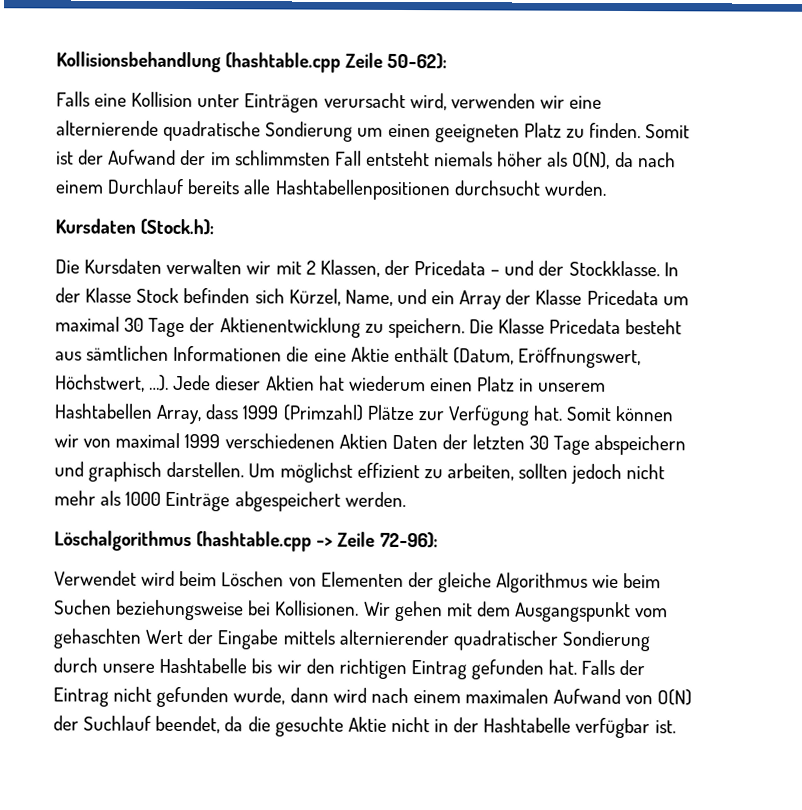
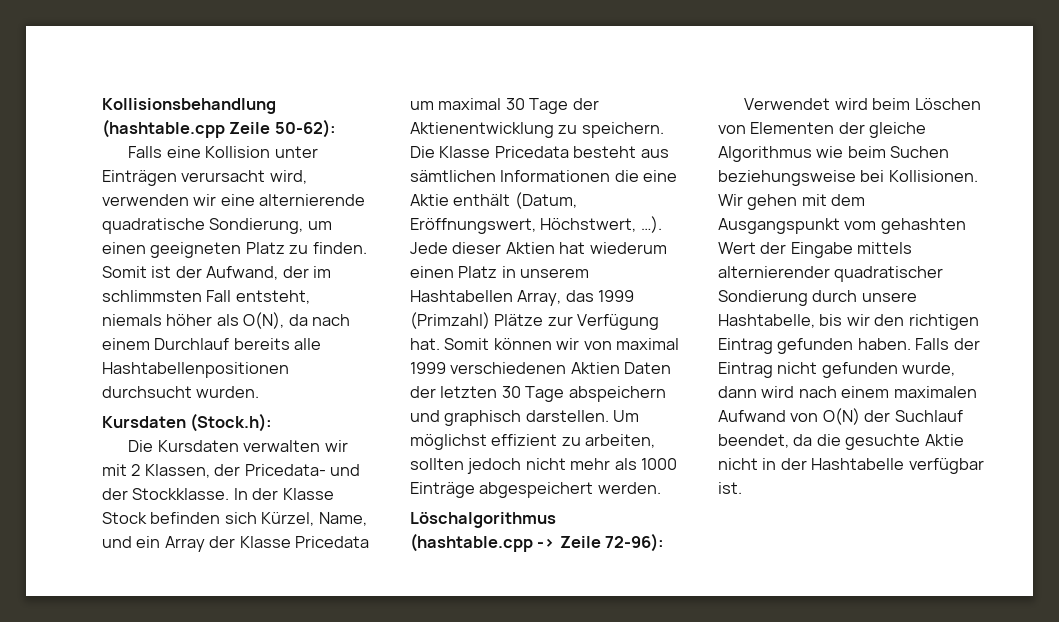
- Falls eine Kollision unter Einträgen verursacht wird, verwenden wir eine alternierende quadratische Sondierung um einen geeigneten Platz zu finden.
+ Falls eine Kollision unter Einträgen verursacht wird, verwenden wir eine alternierende quadratische Sondierung, um einen geeigneten Platz zu finden.
- Somit ist der Aufwand der im schlimmsten Fall entsteht niemals höher als O(N), da nach einem Durchlauf bereits alle Hashtabellenpositionen durchsucht wurden.
+ Somit ist der Aufwand, der im schlimmsten Fall entsteht, niemals höher als O(N), da nach einem Durchlauf bereits alle Hashtabellenpositionen durchsucht wurden.
- Die Kursdaten verwalten wir mit 2 Klassen, der Pricedata – und der Stockklasse.
+ Die Kursdaten verwalten wir mit 2 Klassen, der Pricedata- und der Stockklasse.
- Jede dieser Aktien hat wiederum einen Platz in unserem Hashtabellen Array, dass 1999 (Primzahl) Plätze zur Verfügung hat.
+ Jede dieser Aktien hat wiederum einen Platz in unserem Hashtabellen Array, das 1999 (Primzahl) Plätze zur Verfügung hat.
- Wir gehen mit dem Ausgangspunkt vom gehaschten Wert der Eingabe mittels alternierender quadratischer Sondierung durch unsere Hashtabelle bis wir den richtigen Eintrag gefunden hat.
+ Wir gehen mit dem Ausgangspunkt vom gehashten Wert der Eingabe mittels alternierender quadratischer Sondierung durch unsere Hashtabelle, bis wir den richtigen Eintrag gefunden haben.

